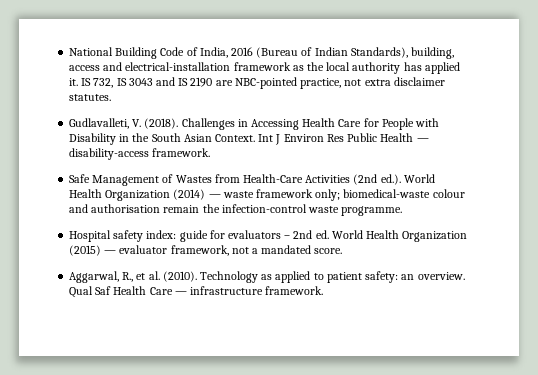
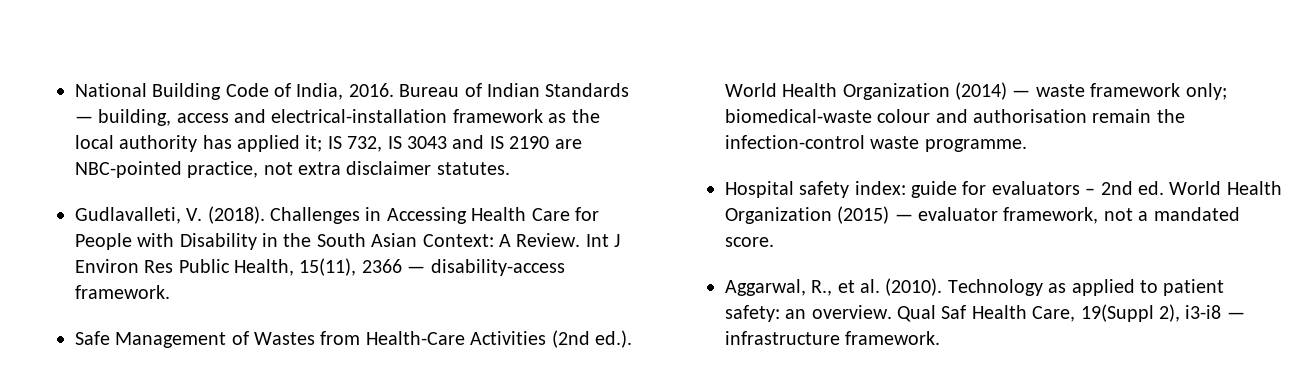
- National Building Code of India, 2016 (Bureau of Indian Standards), building, access and electrical-installation framework as the local authority has applied it. IS 732, IS 3043 and IS 2190 are NBC-pointed practice, not extra disclaimer statutes.
+ National Building Code of India, 2016. Bureau of Indian Standards — building, access and electrical-installation framework as the local authority has applied it; IS 732, IS 3043 and IS 2190 are NBC-pointed practice, not extra disclaimer statutes.
- Challenges in Accessing Health Care for People with Disability in the South Asian Context.
+ Challenges in Accessing Health Care for People with Disability in the South Asian Context: A Review.
- Int J Environ Res Public Health — disability-access framework.
+ Int J Environ Res Public Health, 15(11), 2366 — disability-access framework.
- Qual Saf Health Care — infrastructure framework.
+ Qual Saf Health Care, 19(Suppl 2), i3-i8 — infrastructure framework.

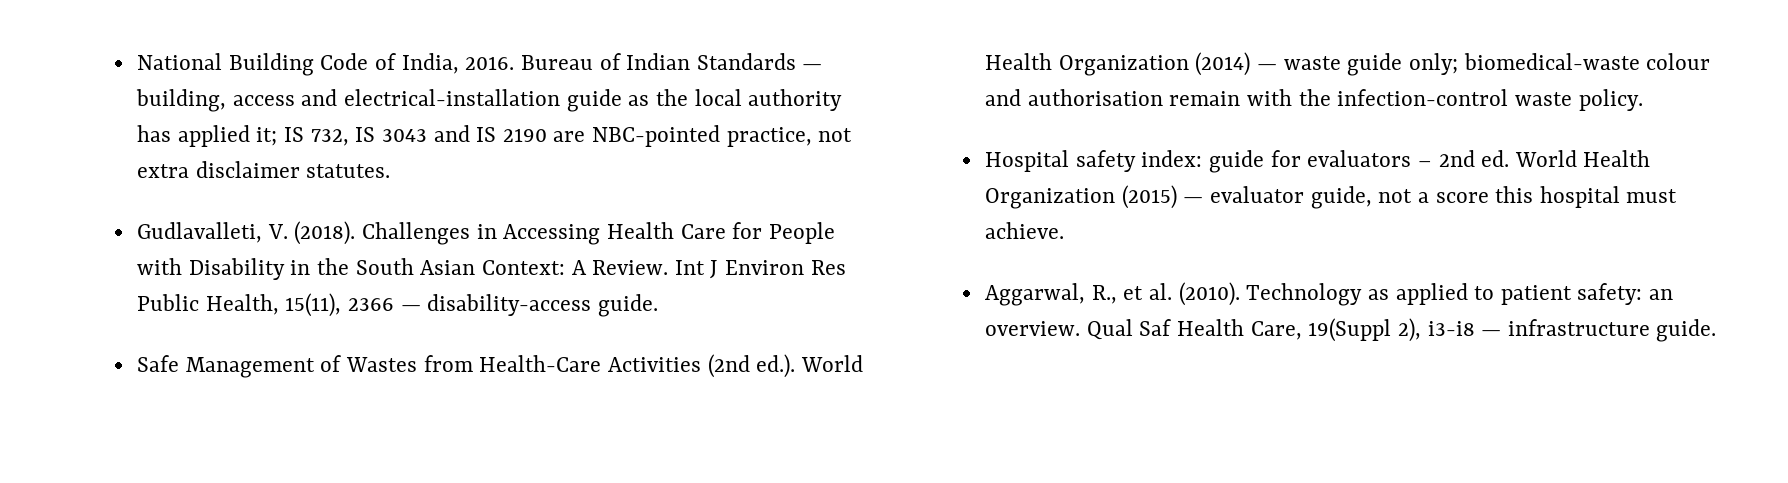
- Bureau of Indian Standards — building, access and electrical-installation framework as the local authority has applied it; IS 732, IS 3043 and IS 2190 are NBC-pointed practice, not extra disclaimer statutes.
+ Bureau of Indian Standards — building, access and electrical-installation guide as the local authority has applied it; IS 732, IS 3043 and IS 2190 are NBC-pointed practice, not extra disclaimer statutes.
- Int J Environ Res Public Health, 15(11), 2366 — disability-access framework.
+ Int J Environ Res Public Health, 15(11), 2366 — disability-access guide.
- Safe Management of Wastes from Health-Care Activities (2nd ed.). World Health Organization (2014) — waste framework only; biomedical-waste colour and authorisation remain the infection-control waste programme.
+ Safe Management of Wastes from Health-Care Activities (2nd ed.). World Health Organization (2014) — waste guide only; biomedical-waste colour and authorisation remain with the infection-control waste policy.
- Hospital safety index: guide for evaluators – 2nd ed. World Health Organization (2015) — evaluator framework, not a mandated score.
+ Hospital safety index: guide for evaluators – 2nd ed. World Health Organization (2015) — evaluator guide, not a score this hospital must achieve.
- Qual Saf Health Care, 19(Suppl 2), i3-i8 — infrastructure framework.
+ Qual Saf Health Care, 19(Suppl 2), i3-i8 — infrastructure guide.

